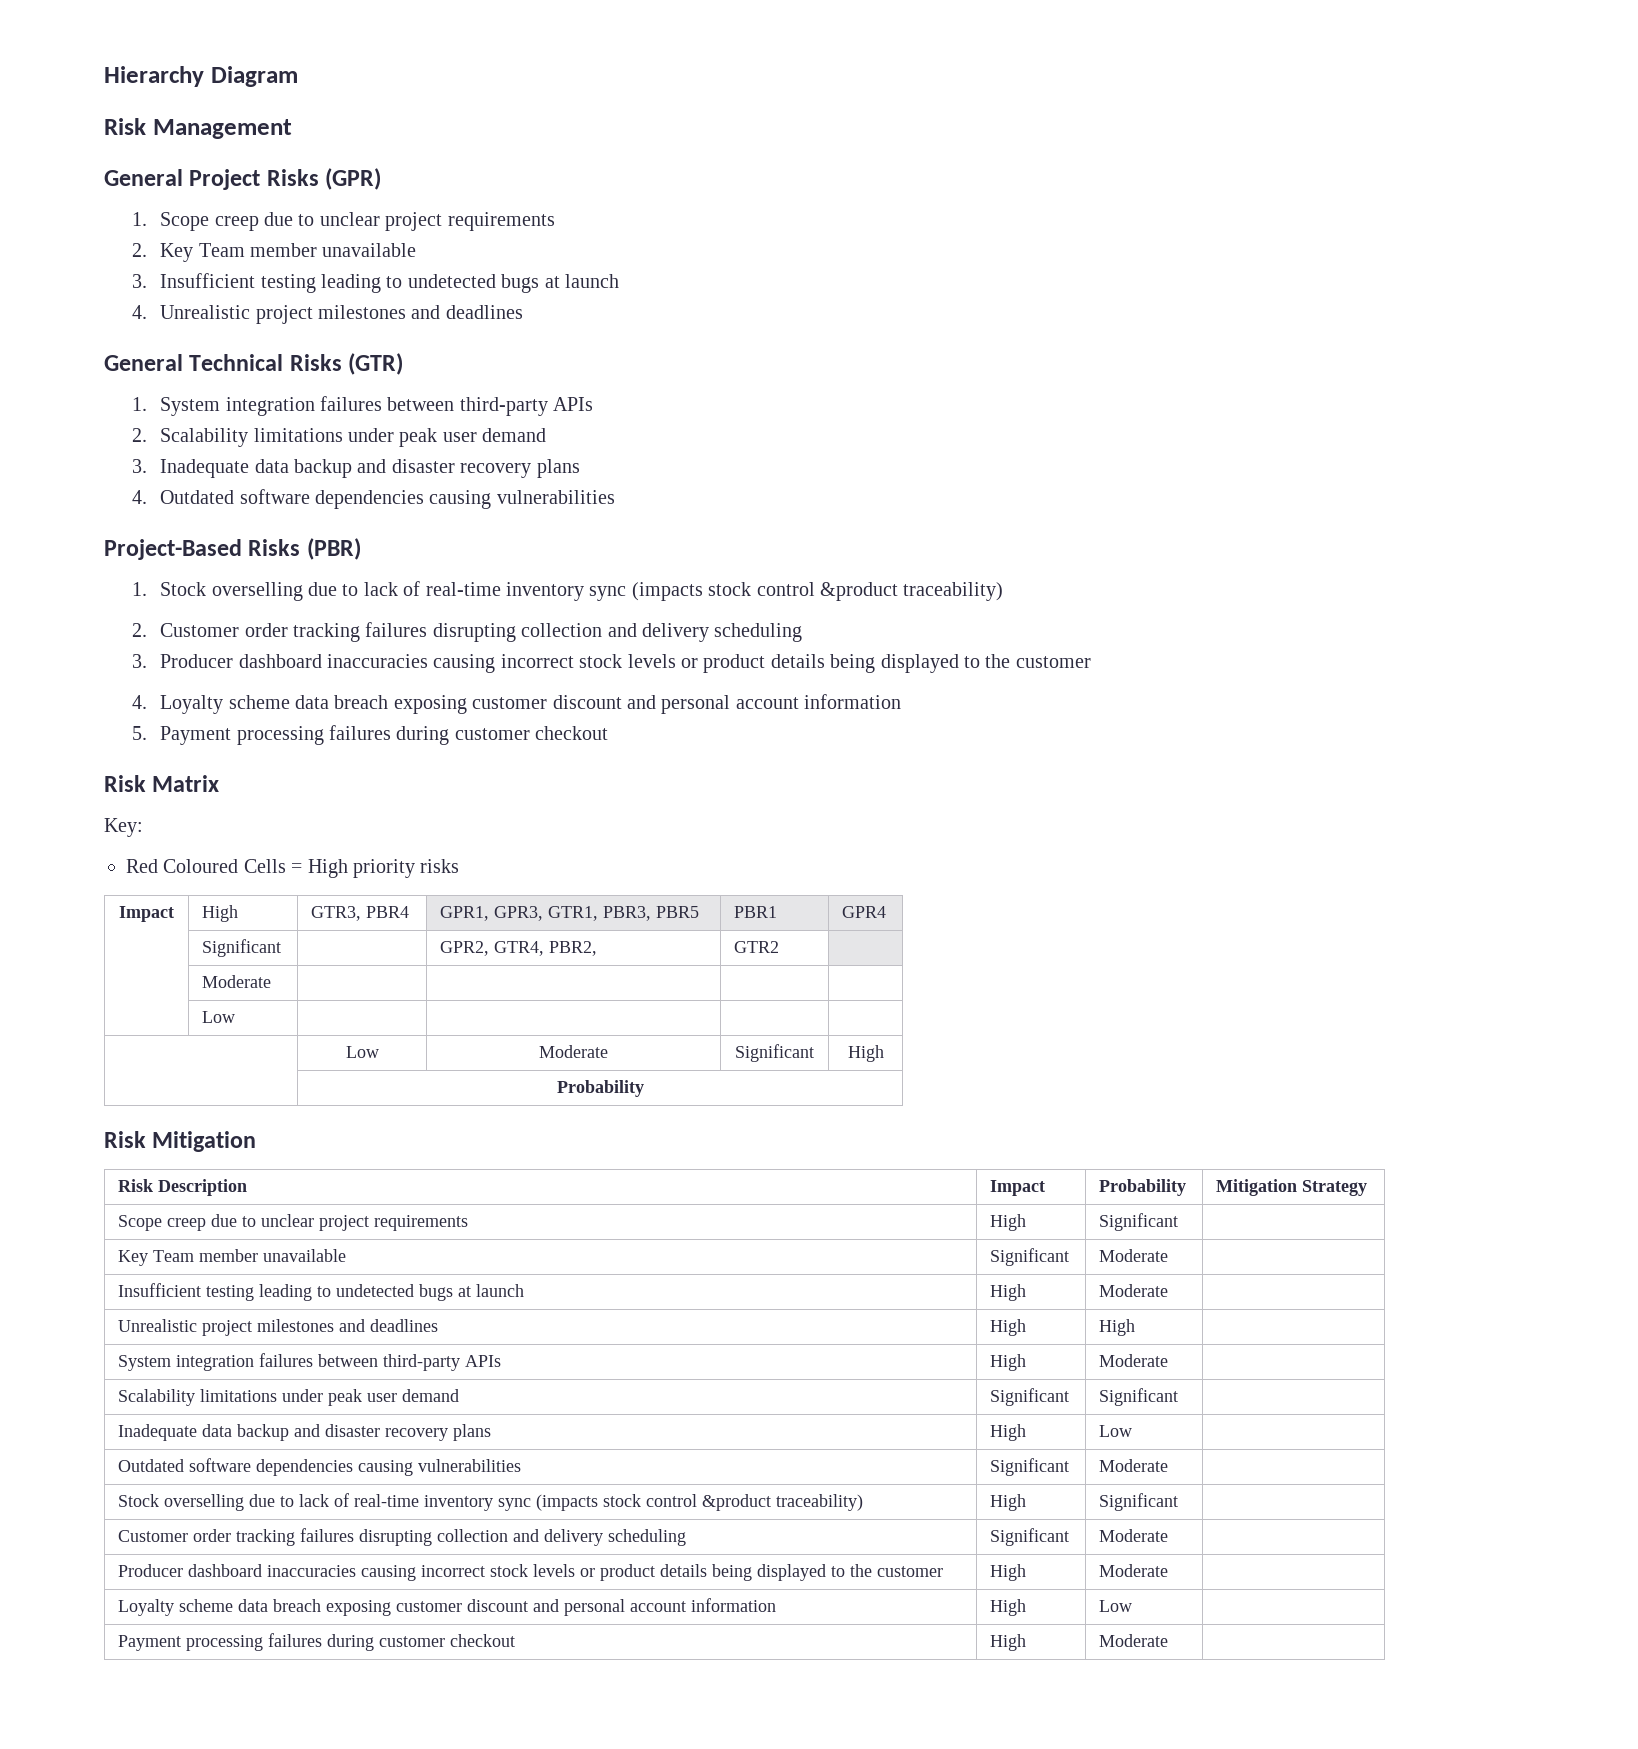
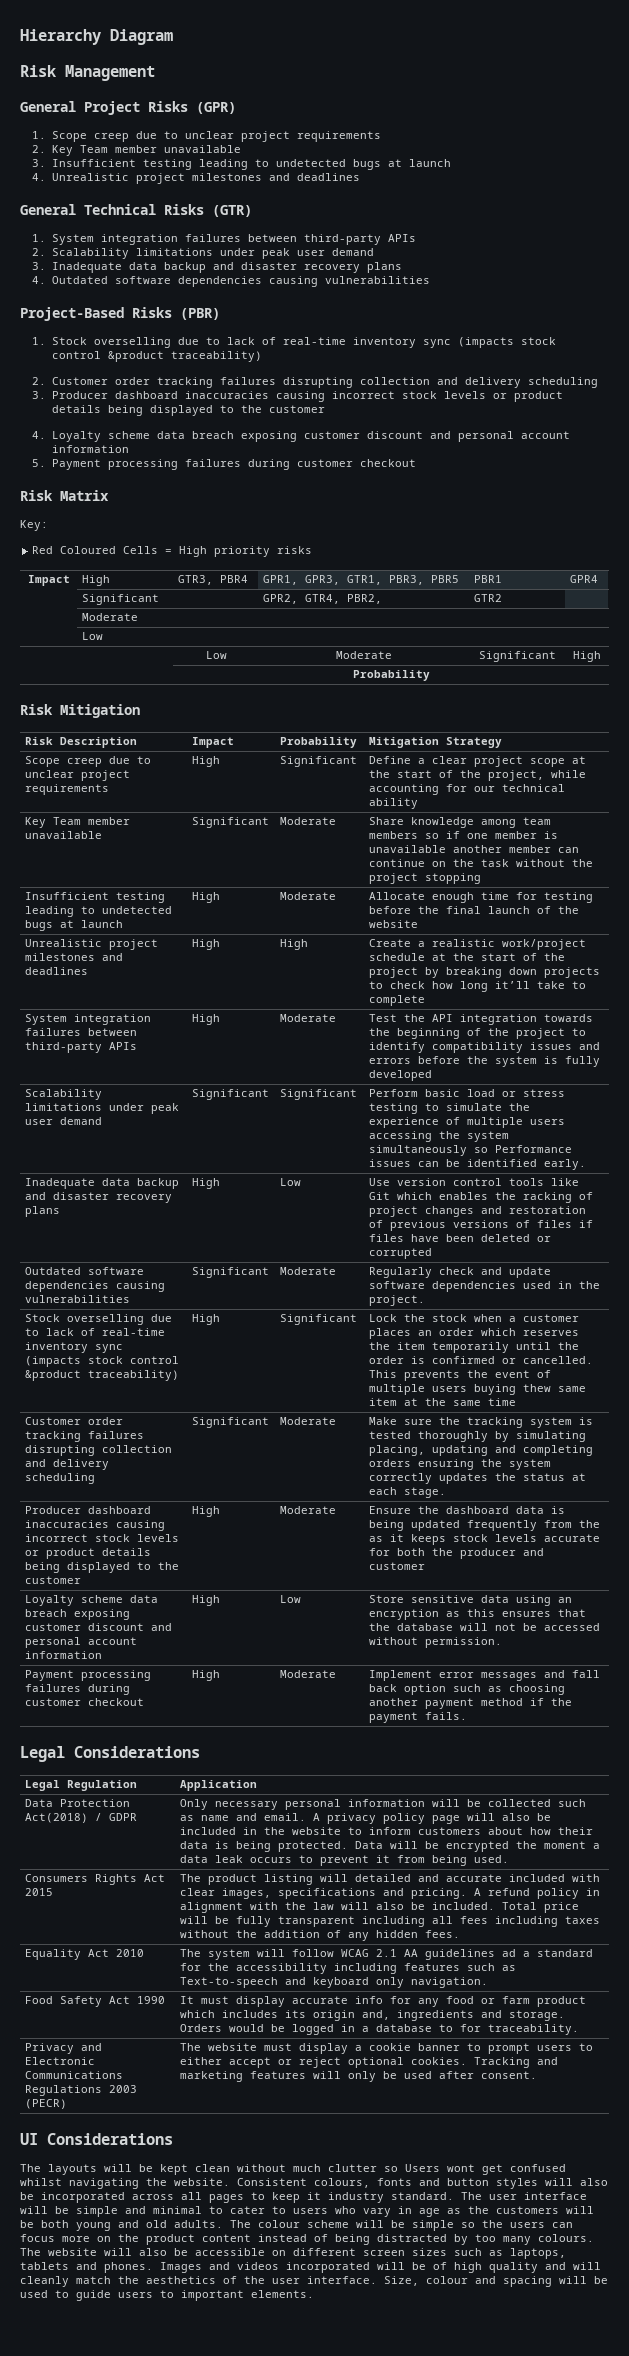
- Scope creep due to unclear project requirements | High | Significant |
+ Scope creep due to unclear project requirements | High | Significant | Define a clear project scope at the start of the project, while accounting for our technical ability
- Key Team member unavailable | Significant | Moderate |
+ Key Team member unavailable | Significant | Moderate | Share knowledge among team members so if one member is unavailable another member can continue on the task without the project stopping
- Insufficient testing leading to undetected bugs at launch | High | Moderate |
+ Insufficient testing leading to undetected bugs at launch | High | Moderate | Allocate enough time for testing before the final launch of the website
- Unrealistic project milestones and deadlines | High | High |
+ Unrealistic project milestones and deadlines | High | High | Create a realistic work/project schedule at the start of the project by breaking down projects to check how long it’ll take to complete
- System integration failures between third-party APIs | High | Moderate |
+ System integration failures between third-party APIs | High | Moderate | Test the API integration towards the beginning of the project to identify compatibility issues and errors before the system is fully developed
- Scalability limitations under peak user demand | Significant | Significant |
+ Scalability limitations under peak user demand | Significant | Significant | Perform basic load or stress testing to simulate the experience of multiple users accessing the system simultaneously so Performance issues can be identified early.
- Inadequate data backup and disaster recovery plans | High | Low |
+ Inadequate data backup and disaster recovery plans | High | Low | Use version control tools like Git which enables the racking of project changes and restoration of previous versions of files if files have been deleted or corrupted
- Outdated software dependencies causing vulnerabilities | Significant | Moderate |
+ Outdated software dependencies causing vulnerabilities | Significant | Moderate | Regularly check and update software dependencies used in the project.
+ Lock the stock when a customer places an order which reserves the item temporarily until the order is confirmed or cancelled. This prevents the event of multiple users buying thew same item at the same time
- Customer order tracking failures disrupting collection and delivery scheduling | Significant | Moderate |
+ Customer order tracking failures disrupting collection and delivery scheduling | Significant | Moderate | Make sure the tracking system is tested thoroughly by simulating placing, updating and completing orders ensuring the system correctly updates the status at each stage.
- Producer dashboard inaccuracies causing incorrect stock levels or product details being displayed to the customer | High | Moderate |
+ Producer dashboard inaccuracies causing incorrect stock levels or product details being displayed to the customer | High | Moderate | Ensure the dashboard data is being updated frequently from the as it keeps stock levels accurate for both the producer and customer
- Loyalty scheme data breach exposing customer discount and personal account information | High | Low |
+ Loyalty scheme data breach exposing customer discount and personal account information | High | Low | Store sensitive data using an encryption as this ensures that the database will not be accessed without permission.
- Payment processing failures during customer checkout | High | Moderate |
+ Payment processing failures during customer checkout | High | Moderate | Implement error messages and fall back option such as choosing another payment method if the payment fails.
+ Legal Considerations
+ Legal Regulation | Application
+ Data Protection Act(2018) / GDPR | Only necessary personal information will be collected such as name and email. A privacy policy page will also be included in the website to inform customers about how their data is being protected. Data will be encrypted the moment a data leak occurs to prevent it from being used.
+ Consumers Rights Act 2015 | The product listing will detailed and accurate included with clear images, specifications and pricing. A refund policy in alignment with the law will also be included. Total price will be fully transparent including all fees including taxes without the addition of any hidden fees.
+ Equality Act 2010 | The system will follow WCAG 2.1 AA guidelines ad a standard for the accessibility including features such as Text-to-speech and keyboard only navigation.
+ Food Safety Act 1990 | It must display accurate info for any food or farm product which includes its origin and, ingredients and storage. Orders would be logged in a database to for traceability.
+ Privacy and Electronic Communications Regulations 2003 (PECR) | The website must display a cookie banner to prompt users to either accept or reject optional cookies. Tracking and marketing features will only be used after consent.
+ UI Considerations
+ The layouts will be kept clean without much clutter so Users wont get confused whilst navigating the website. Consistent colours, fonts and button styles will also be incorporated across all pages to keep it industry standard. The user interface will be simple and minimal to cater to users who vary in age as the customers will be both young and old adults. The colour scheme will be simple so the users can focus more on the product content instead of being distracted by too many colours. The website will also be accessible on different screen sizes such as laptops, tablets and phones. Images and videos incorporated will be of high quality and will cleanly match the aesthetics of the user interface. Size, colour and spacing will be used to guide users to important elements.

